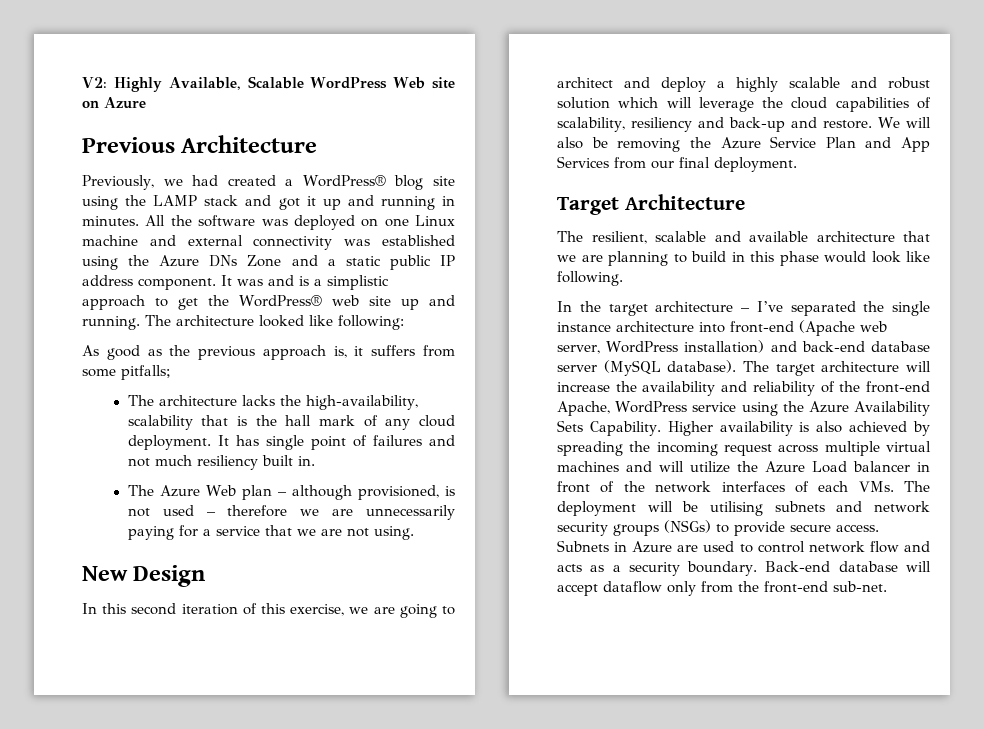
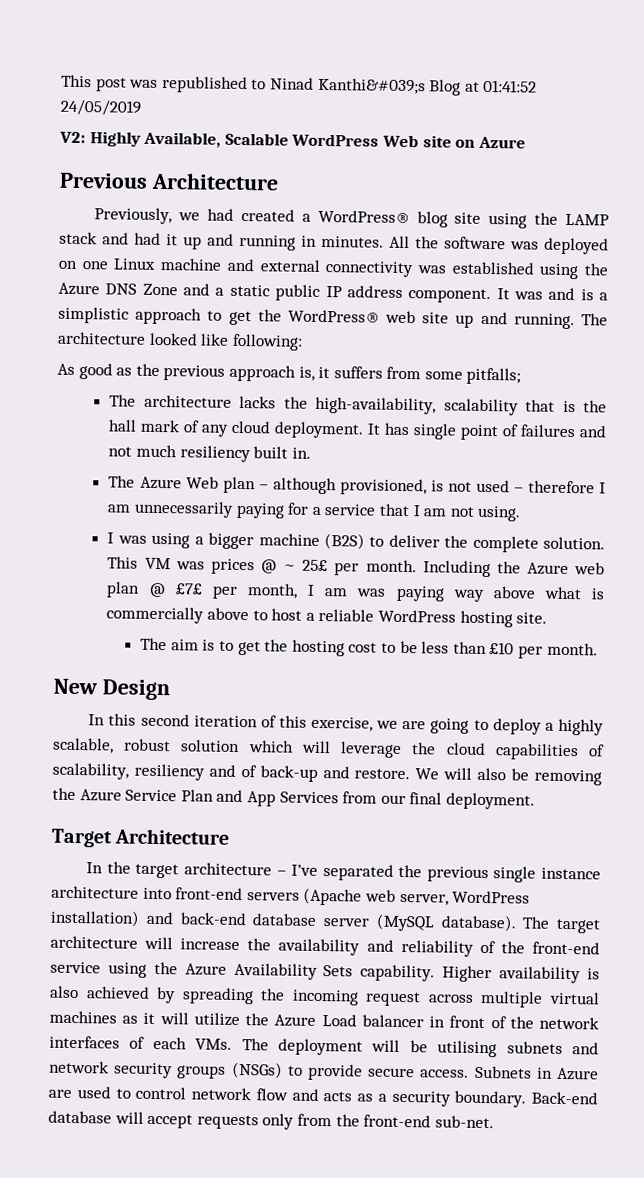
+ This post was republished to Ninad Kanthi&#039;s Blog at 01:41:52 24/05/2019
- Previously, we had created a WordPress® blog site using the LAMP stack and got it up and running in minutes.
+ Previously, we had created a WordPress® blog site using the LAMP stack and had it up and running in minutes.
- All the software was deployed on one Linux machine and external connectivity was established using the Azure DNs Zone and a static public IP address component.
+ All the software was deployed on one Linux machine and external connectivity was established using the Azure DNS Zone and a static public IP address component.
- The Azure Web plan – although provisioned, is not used – therefore we are unnecessarily paying for a service that we are not using.
+ The Azure Web plan – although provisioned, is not used – therefore I am unnecessarily paying for a service that I am not using.
+ I was using a bigger machine (B2S) to deliver the complete solution. This VM was prices @ ~ 25£ per month. Including the Azure web plan @ £7£ per month, I am was paying way above what is commercially above to host a reliable WordPress hosting site.
+ The aim is to get the hosting cost to be less than £10 per month.
- In this second iteration of this exercise, we are going to architect and deploy a highly scalable and robust solution which will leverage the cloud capabilities of scalability, resiliency and back-up and restore.
+ In this second iteration of this exercise, we are going to deploy a highly scalable, robust solution which will leverage the cloud capabilities of scalability, resiliency and of back-up and restore.
- The resilient, scalable and available architecture that we are planning to build in this phase would look like following.
- In the target architecture – I’ve separated the single instance architecture into front-end (Apache web server, WordPress installation) and back-end database server (MySQL database).
+ In the target architecture – I’ve separated the previous single instance architecture into front-end servers (Apache web server, WordPress installation) and back-end database server (MySQL database).
- The target architecture will increase the availability and reliability of the front-end Apache, WordPress service using the Azure Availability Sets Capability.
+ The target architecture will increase the availability and reliability of the front-end service using the Azure Availability Sets capability.
- Higher availability is also achieved by spreading the incoming request across multiple virtual machines and will utilize the Azure Load balancer in front of the network interfaces of each VMs. The deployment will be utilising subnets and network security groups (NSGs) to provide secure access.
+ Higher availability is also achieved by spreading the incoming request across multiple virtual machines as it will utilize the Azure Load balancer in front of the network interfaces of each VMs. The deployment will be utilising subnets and network security groups (NSGs) to provide secure access.
- Back-end database will accept dataflow only from the front-end sub-net.
+ Back-end database will accept requests only from the front-end sub-net.

